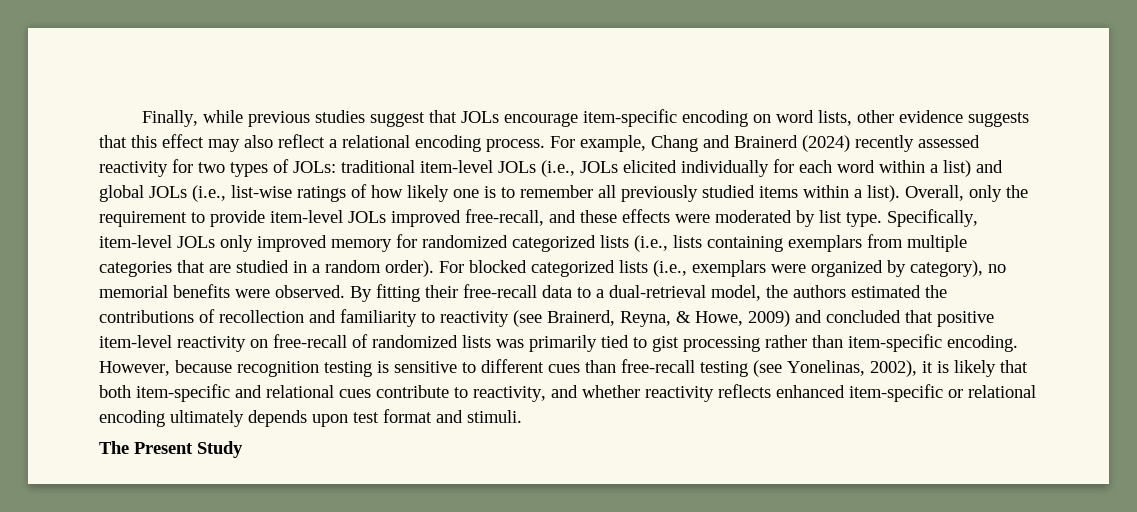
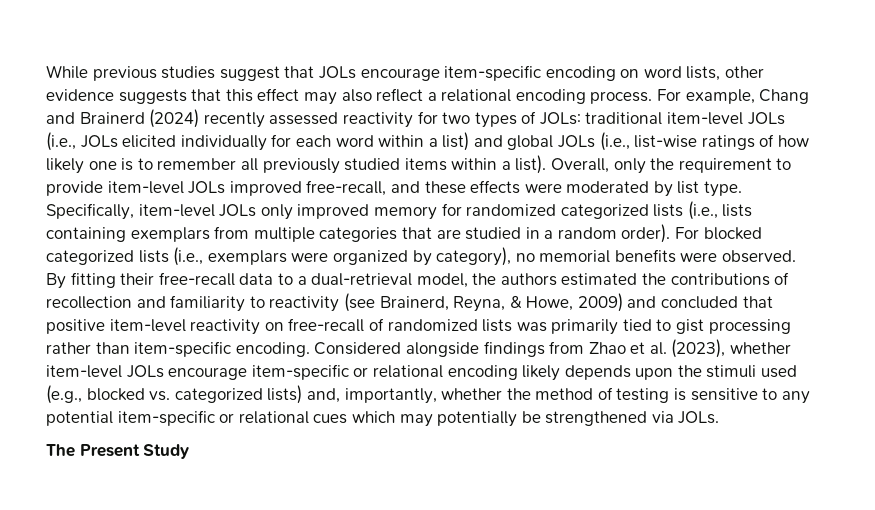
- Finally, while previous studies suggest that JOLs encourage item-specific encoding on word lists, other evidence suggests that this effect may also reflect a relational encoding process.
+ While previous studies suggest that JOLs encourage item-specific encoding on word lists, other evidence suggests that this effect may also reflect a relational encoding process.
- However, because recognition testing is sensitive to different cues than free-recall testing (see Yonelinas, 2002), it is likely that both item-specific and relational cues contribute to reactivity, and whether reactivity reflects enhanced item-specific or relational encoding ultimately depends upon test format and stimuli.
+ Considered alongside findings from Zhao et al. (2023), whether item-level JOLs encourage item-specific or relational encoding likely depends upon the stimuli used (e.g., blocked vs. categorized lists) and, importantly, whether the method of testing is sensitive to any potential item-specific or relational cues which may potentially be strengthened via JOLs.

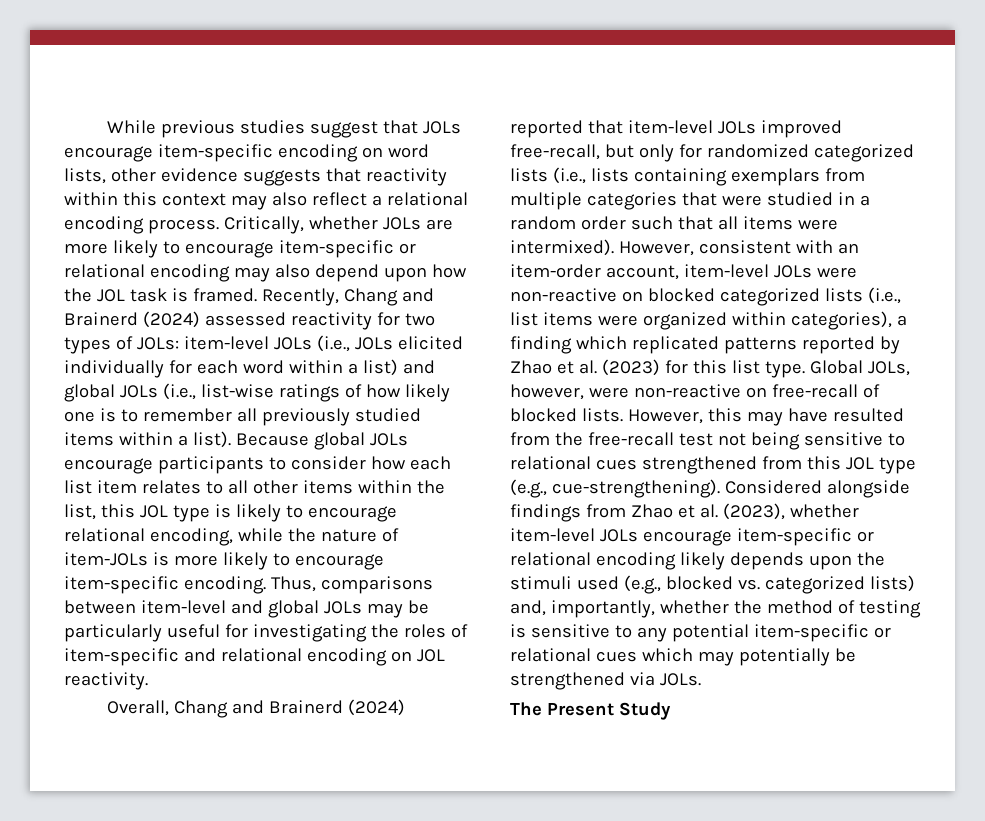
- While previous studies suggest that JOLs encourage item-specific encoding on word lists, other evidence suggests that this effect may also reflect a relational encoding process.
+ While previous studies suggest that JOLs encourage item-specific encoding on word lists, other evidence suggests that reactivity within this context may also reflect a relational encoding process.
- For example, Chang and Brainerd (2024) recently assessed reactivity for two types of JOLs: traditional item-level JOLs (i.e., JOLs elicited individually for each word within a list) and global JOLs (i.e., list-wise ratings of how likely one is to remember all previously studied items within a list).
+ Critically, whether JOLs are more likely to encourage item-specific or relational encoding may also depend upon how the JOL task is framed. Recently, Chang and Brainerd (2024) assessed reactivity for two types of JOLs: item-level JOLs (i.e., JOLs elicited individually for each word within a list) and global JOLs (i.e., list-wise ratings of how likely one is to remember all previously studied items within a list).
- Overall, only the requirement to provide item-level JOLs improved free-recall, and these effects were moderated by list type. Specifically, item-level JOLs only improved memory for randomized categorized lists (i.e., lists containing exemplars from multiple categories that are studied in a random order). For blocked categorized lists (i.e., exemplars were organized by category), no memorial benefits were observed. By fitting their free-recall data to a dual-retrieval model, the authors estimated the contributions of recollection and familiarity to reactivity (see Brainerd, Reyna, & Howe, 2009) and concluded that positive item-level reactivity on free-recall of randomized lists was primarily tied to gist processing rather than item-specific encoding.
+ Because global JOLs encourage participants to consider how each list item relates to all other items within the list, this JOL type is likely to encourage relational encoding, while the nature of item-JOLs is more likely to encourage item-specific encoding. Thus, comparisons between item-level and global JOLs may be particularly useful for investigating the roles of item-specific and relational encoding on JOL reactivity.
+ Overall, Chang and Brainerd (2024) reported that item-level JOLs improved free-recall, but only for randomized categorized lists (i.e., lists containing exemplars from multiple categories that were studied in a random order such that all items were intermixed). However, consistent with an item-order account, item-level JOLs were non-reactive on blocked categorized lists (i.e., list items were organized within categories), a finding which replicated patterns reported by Zhao et al. (2023) for this list type. Global JOLs, however, were non-reactive on free-recall of blocked lists. However, this may have resulted from the free-recall test not being sensitive to relational cues strengthened from this JOL type (e.g., cue-strengthening).

